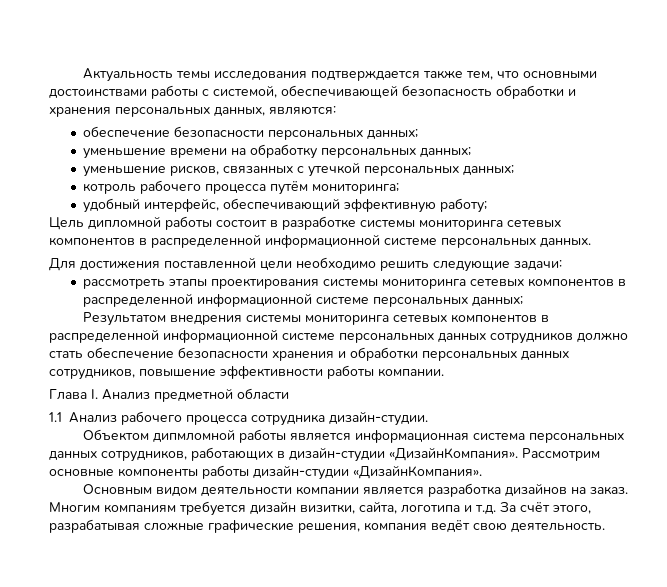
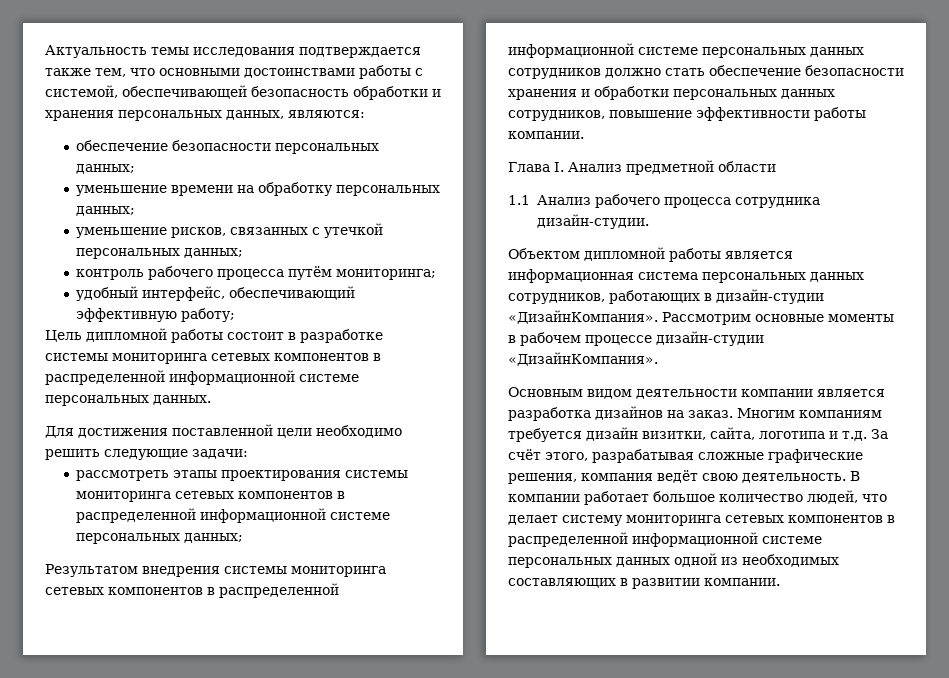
- котроль рабочего процесса путём мониторинга;
+ контроль рабочего процесса путём мониторинга;
- Объектом дипмломной работы является информационная система персональных данных сотрудников, работающих в дизайн-студии «ДизайнКомпания».
+ Объектом дипломной работы является информационная система персональных данных сотрудников, работающих в дизайн-студии «ДизайнКомпания».
- Рассмотрим основные компоненты работы дизайн-студии «ДизайнКомпания».
+ Рассмотрим основные моменты в рабочем процессе дизайн-студии «ДизайнКомпания».
+ В компании работает большое количество людей, что делает cистему мониторинга сетевых компонентов в распределенной информационной системе персональных данных одной из необходимых составляющих в развитии компании.

